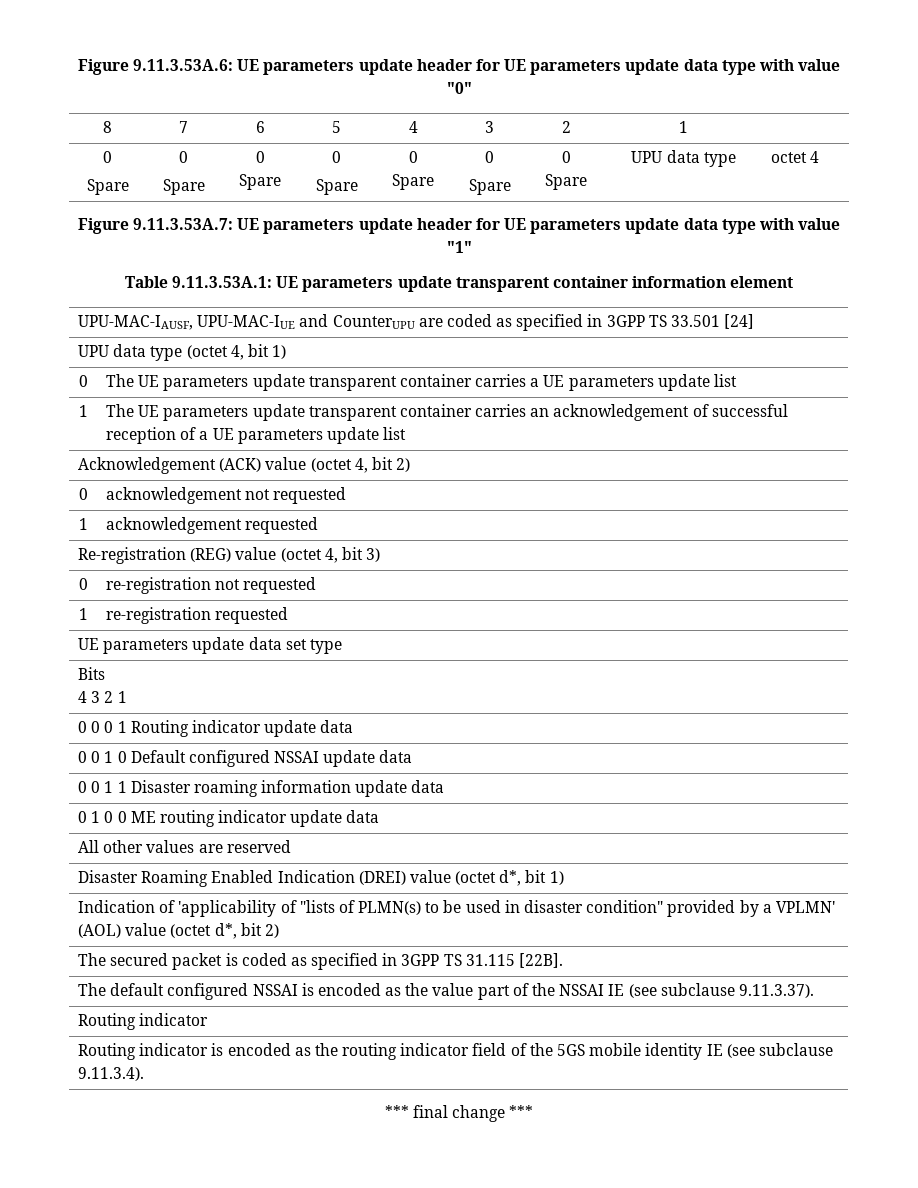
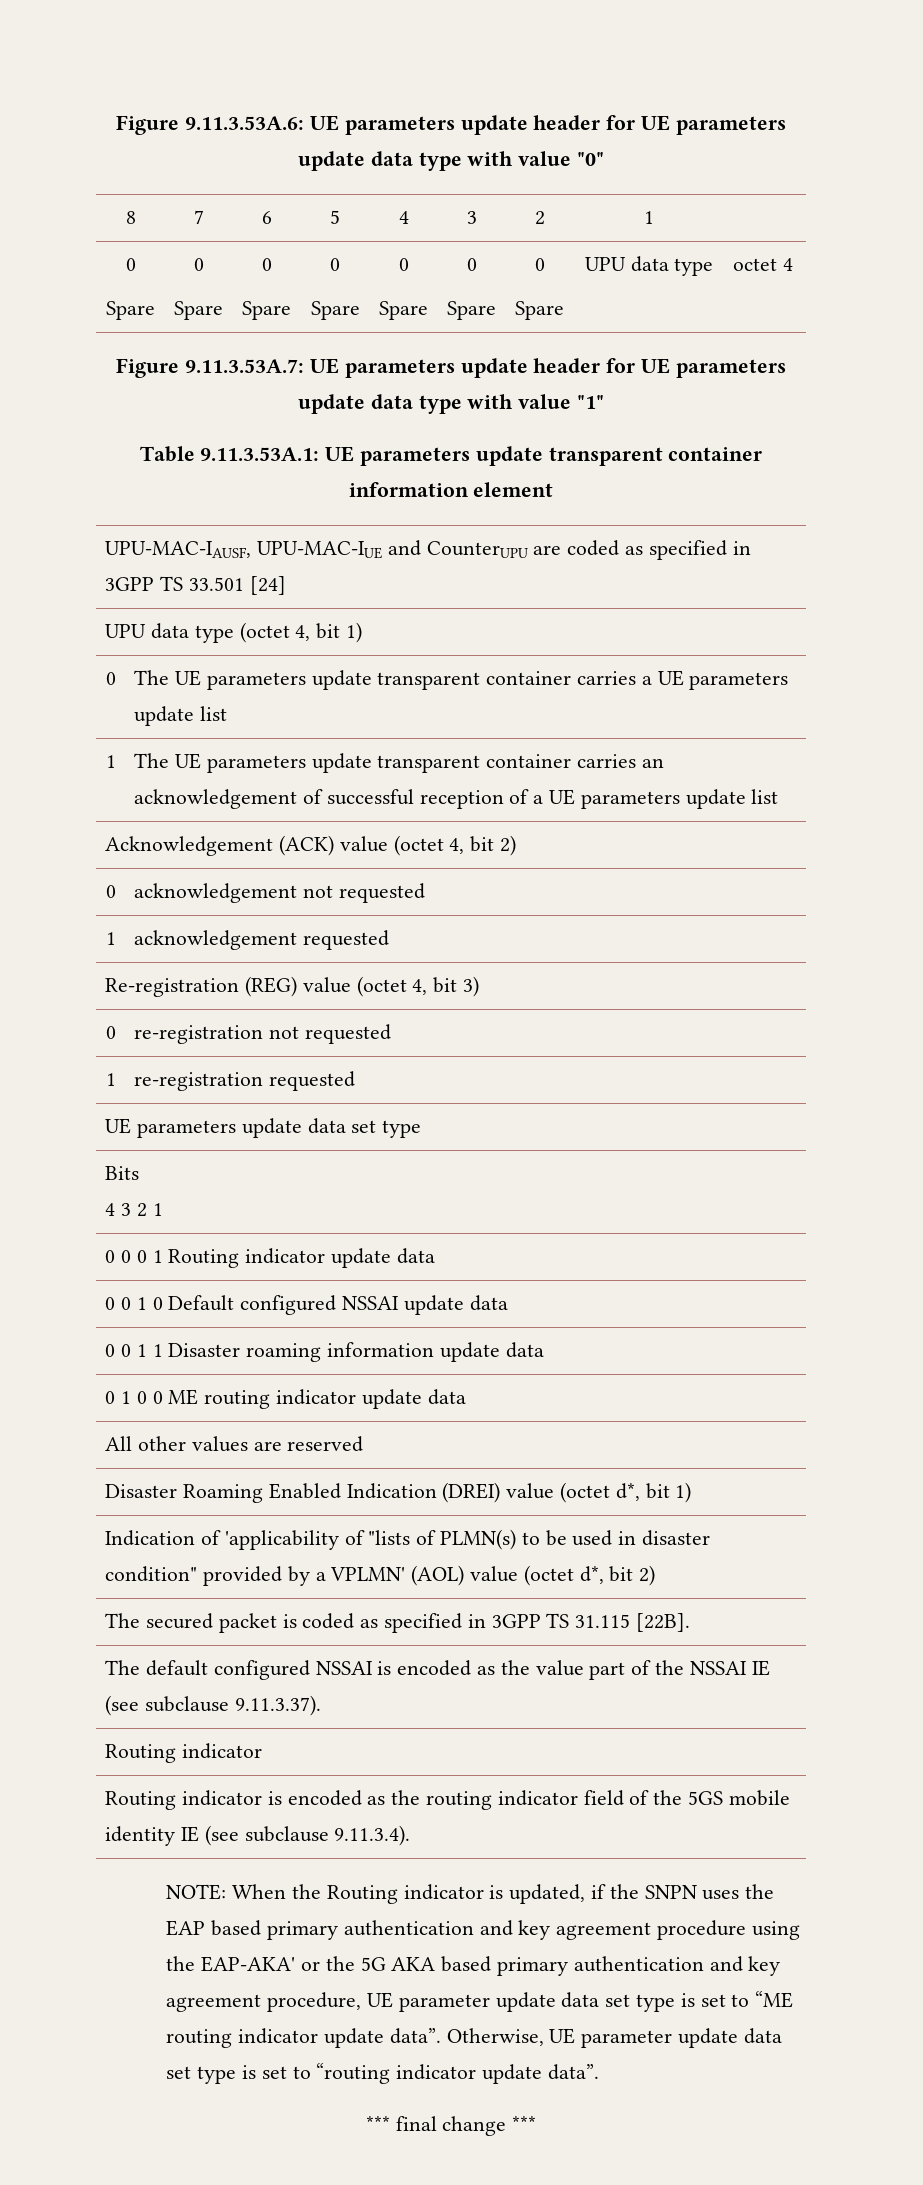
+ NOTE: When the Routing indicator is updated, if the SNPN uses the EAP based primary authentication and key agreement procedure using the EAP-AKA' or the 5G AKA based primary authentication and key agreement procedure, UE parameter update data set type is set to “ME routing indicator update data”. Otherwise, UE parameter update data set type is set to “routing indicator update data”.

